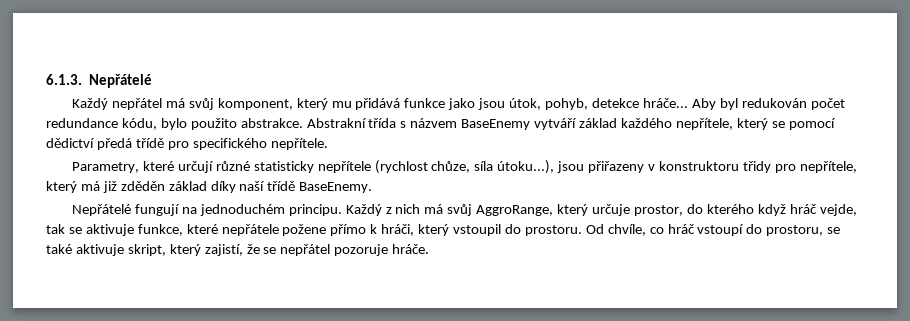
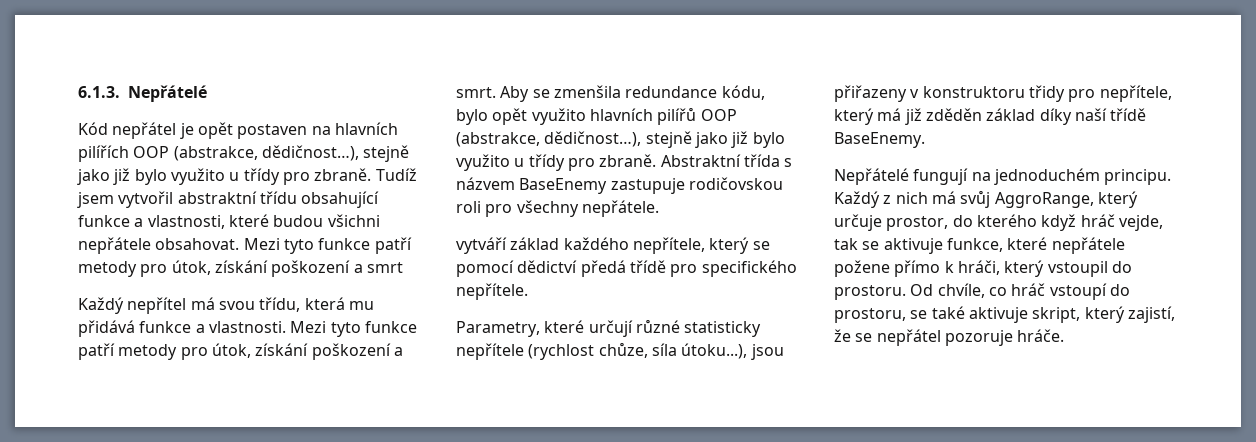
- Každý nepřátel má svůj komponent, který mu přidává funkce jako jsou útok, pohyb, detekce hráče... Aby byl redukován počet redundance kódu, bylo použito abstrakce. Abstrakní třída s názvem BaseEnemy vytváří základ každého nepřítele, který se pomocí dědictví předá třídě pro specifického nepřítele.
+ Kód nepřátel je opět postaven na hlavních pilířích OOP (abstrakce, dědičnost…), stejně jako již bylo využito u třídy pro zbraně. Tudíž jsem vytvořil abstraktní třídu obsahující funkce a vlastnosti, které budou všichni nepřátele obsahovat. Mezi tyto funkce patří metody pro útok, získání poškození a smrt
+ Každý nepřítel má svou třídu, která mu přidává funkce a vlastnosti. Mezi tyto funkce patří metody pro útok, získání poškození a smrt. Aby se zmenšila redundance kódu, bylo opět využito hlavních pilířů OOP (abstrakce, dědičnost…), stejně jako již bylo využito u třídy pro zbraně. Abstraktní třída s názvem BaseEnemy zastupuje rodičovskou roli pro všechny nepřátele.
+ vytváří základ každého nepřítele, který se pomocí dědictví předá třídě pro specifického nepřítele.

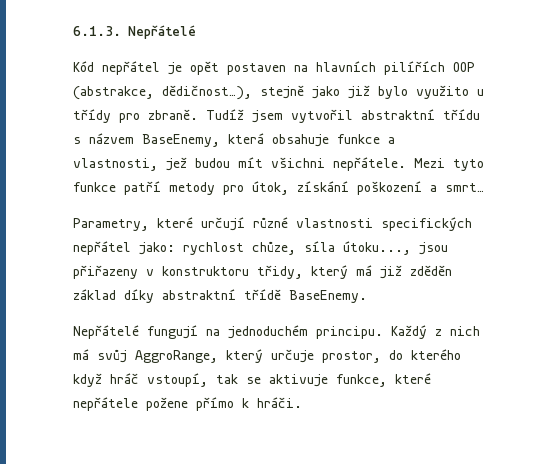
- Tudíž jsem vytvořil abstraktní třídu obsahující funkce a vlastnosti, které budou všichni nepřátele obsahovat.
+ Tudíž jsem vytvořil abstraktní třídu s názvem BaseEnemy, která obsahuje funkce a vlastnosti, jež budou mít všichni nepřátele.
- Mezi tyto funkce patří metody pro útok, získání poškození a smrt
- Každý nepřítel má svou třídu, která mu přidává funkce a vlastnosti. Mezi tyto funkce patří metody pro útok, získání poškození a smrt. Aby se zmenšila redundance kódu, bylo opět využito hlavních pilířů OOP (abstrakce, dědičnost…), stejně jako již bylo využito u třídy pro zbraně. Abstraktní třída s názvem BaseEnemy zastupuje rodičovskou roli pro všechny nepřátele.
- vytváří základ každého nepřítele, který se pomocí dědictví předá třídě pro specifického nepřítele.
+ Mezi tyto funkce patří metody pro útok, získání poškození a smrt…
- Parametry, které určují různé statisticky nepřítele (rychlost chůze, síla útoku...), jsou přiřazeny v konstruktoru třidy pro nepřítele, který má již zděděn základ díky naší třídě BaseEnemy.
+ Parametry, které určují různé vlastnosti specifických nepřátel jako: rychlost chůze, síla útoku..., jsou přiřazeny v konstruktoru třidy, který má již zděděn základ díky abstraktní třídě BaseEnemy.
- Každý z nich má svůj AggroRange, který určuje prostor, do kterého když hráč vejde, tak se aktivuje funkce, které nepřátele požene přímo k hráči, který vstoupil do prostoru. Od chvíle, co hráč vstoupí do prostoru, se také aktivuje skript, který zajistí, že se nepřátel pozoruje hráče.
+ Každý z nich má svůj AggroRange, který určuje prostor, do kterého když hráč vstoupí, tak se aktivuje funkce, které nepřátele požene přímo k hráči.

